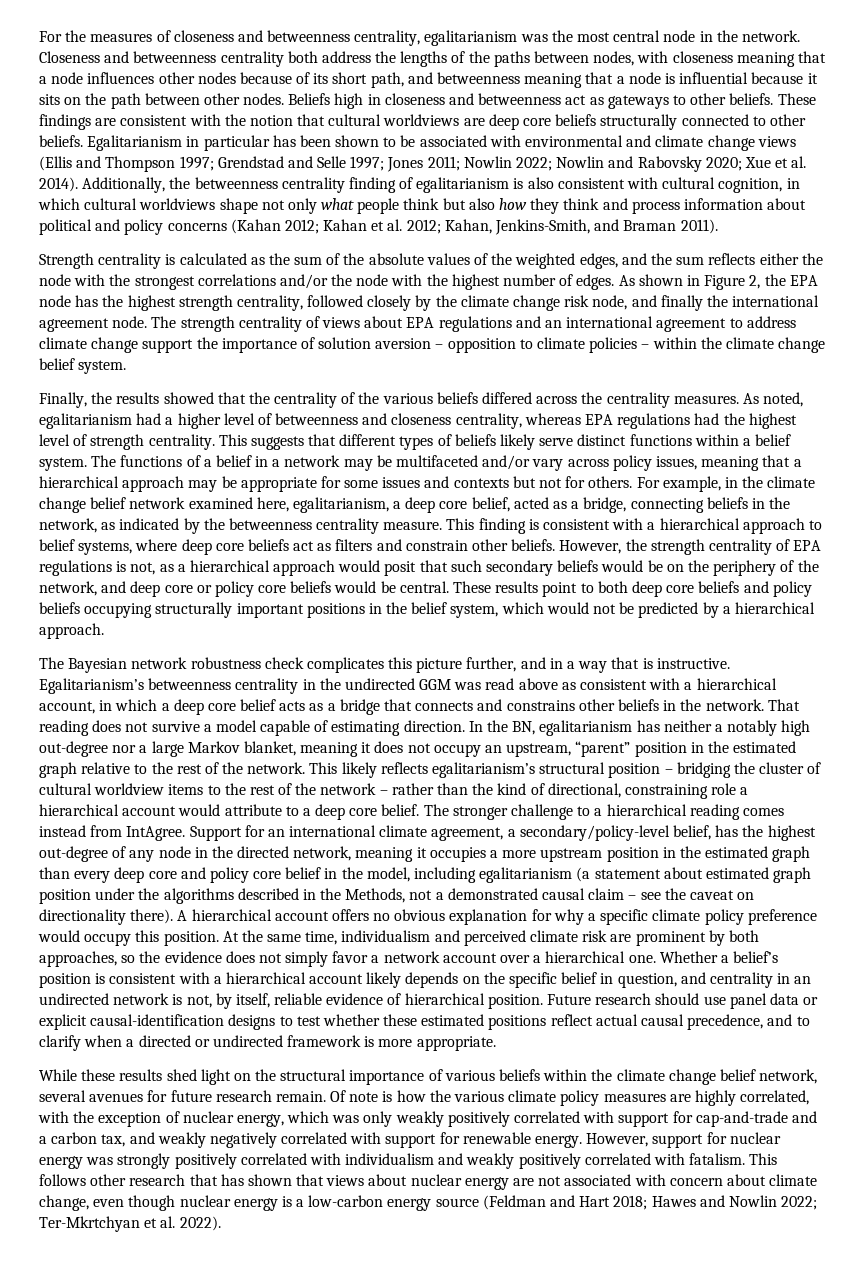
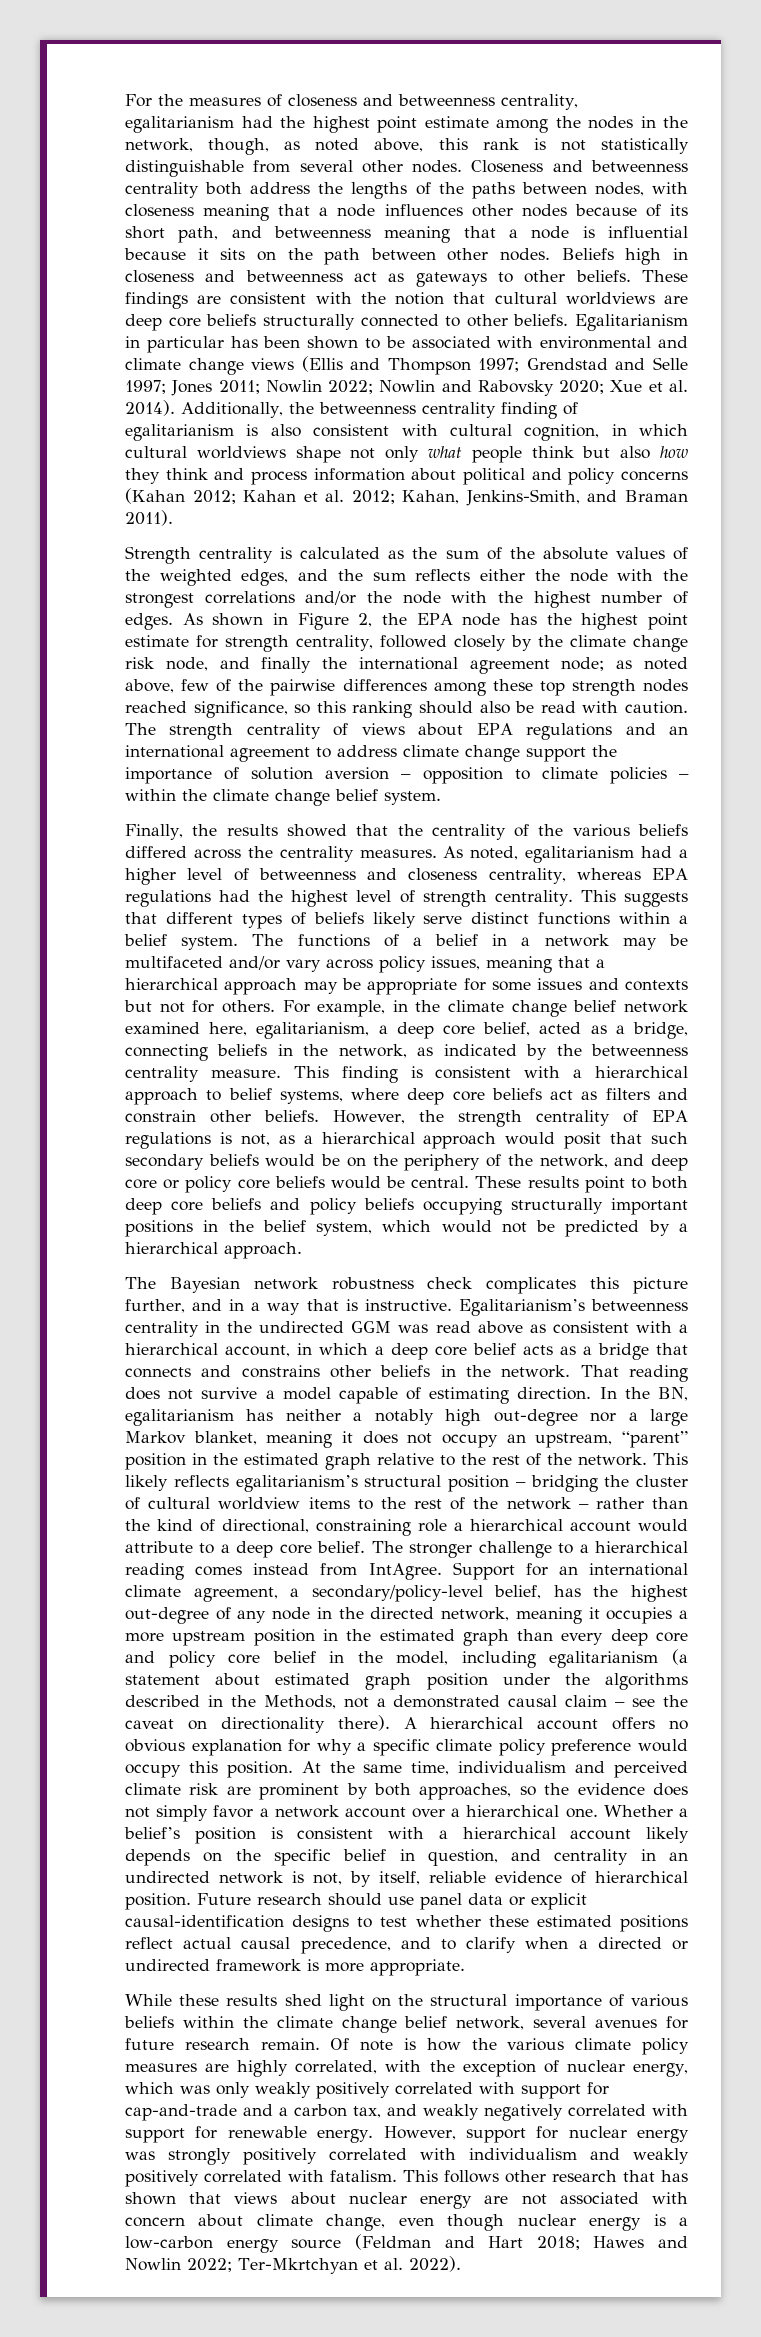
- For the measures of closeness and betweenness centrality, egalitarianism was the most central node in the network.
+ For the measures of closeness and betweenness centrality, egalitarianism had the highest point estimate among the nodes in the network, though, as noted above, this rank is not statistically distinguishable from several other nodes.
- As shown in Figure 2, the EPA node has the highest strength centrality, followed closely by the climate change risk node, and finally the international agreement node.
+ As shown in Figure 2, the EPA node has the highest point estimate for strength centrality, followed closely by the climate change risk node, and finally the international agreement node; as noted above, few of the pairwise differences among these top strength nodes reached significance, so this ranking should also be read with caution.

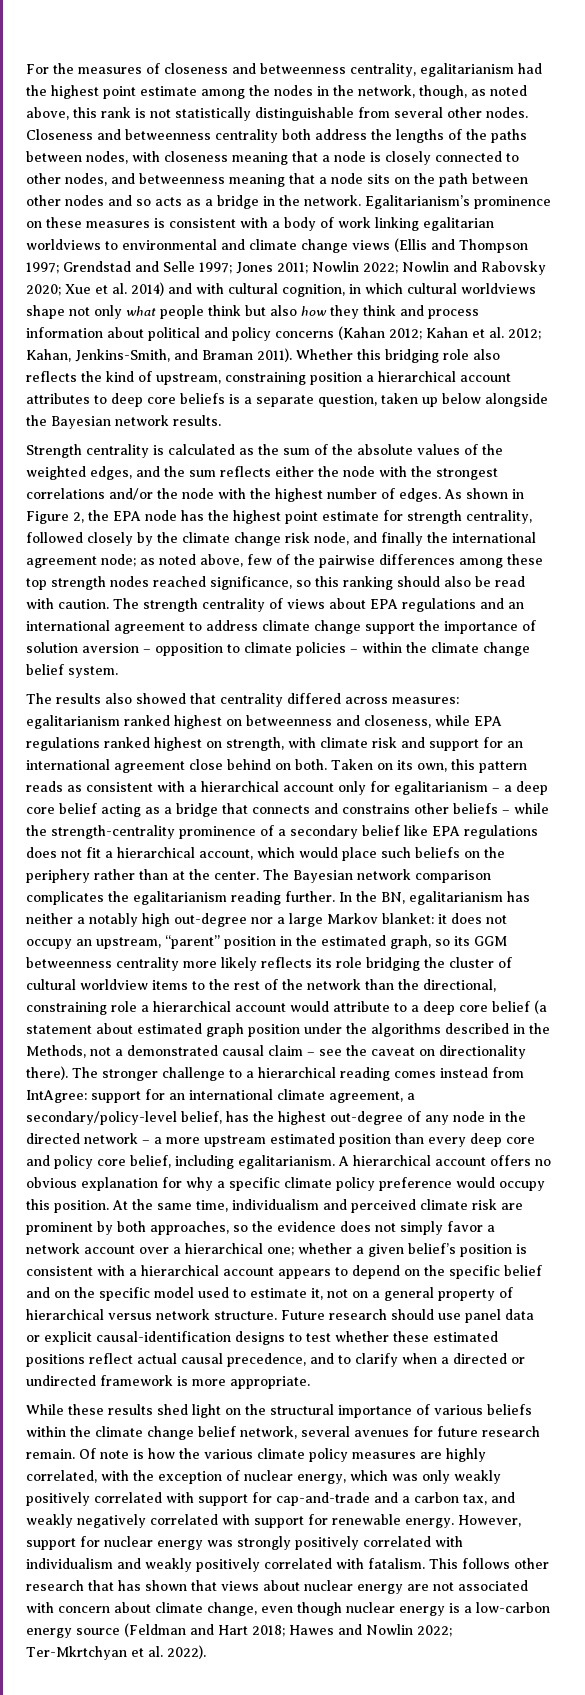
- Closeness and betweenness centrality both address the lengths of the paths between nodes, with closeness meaning that a node influences other nodes because of its short path, and betweenness meaning that a node is influential because it sits on the path between other nodes. Beliefs high in closeness and betweenness act as gateways to other beliefs. These findings are consistent with the notion that cultural worldviews are deep core beliefs structurally connected to other beliefs. Egalitarianism in particular has been shown to be associated with environmental and climate change views (Ellis and Thompson 1997;
+ Closeness and betweenness centrality both address the lengths of the paths between nodes, with closeness meaning that a node is closely connected to other nodes, and betweenness meaning that a node sits on the path between other nodes and so acts as a bridge in the network. Egalitarianism’s prominence on these measures is consistent with a body of work linking egalitarian worldviews to environmental and climate change views (Ellis and Thompson 1997;
- Xue et al. 2014). Additionally, the betweenness centrality finding of egalitarianism is also consistent with cultural cognition, in which cultural worldviews shape not only what people think but also how they think and process information about political and policy concerns (Kahan 2012;
+ Xue et al. 2014) and with cultural cognition, in which cultural worldviews shape not only what people think but also how they think and process information about political and policy concerns (Kahan 2012;
+ Whether this bridging role also reflects the kind of upstream, constraining position a hierarchical account attributes to deep core beliefs is a separate question, taken up below alongside the Bayesian network results.
- Finally, the results showed that the centrality of the various beliefs differed across the centrality measures. As noted, egalitarianism had a higher level of betweenness and closeness centrality, whereas EPA regulations had the highest level of strength centrality. This suggests that different types of beliefs likely serve distinct functions within a belief system. The functions of a belief in a network may be multifaceted and/or vary across policy issues, meaning that a hierarchical approach may be appropriate for some issues and contexts but not for others. For example, in the climate change belief network examined here, egalitarianism, a deep core belief, acted as a bridge, connecting beliefs in the network, as indicated by the betweenness centrality measure. This finding is consistent with a hierarchical approach to belief systems, where deep core beliefs act as filters and constrain other beliefs. However, the strength centrality of EPA regulations is not, as a hierarchical approach would posit that such secondary beliefs would be on the periphery of the network, and deep core or policy core beliefs would be central. These results point to both deep core beliefs and policy beliefs occupying structurally important positions in the belief system, which would not be predicted by a hierarchical approach.
- The Bayesian network robustness check complicates this picture further, and in a way that is instructive. Egalitarianism’s betweenness centrality in the undirected GGM was read above as consistent with a hierarchical account, in which a deep core belief acts as a bridge that connects and constrains other beliefs in the network. That reading does not survive a model capable of estimating direction.
+ The results also showed that centrality differed across measures: egalitarianism ranked highest on betweenness and closeness, while EPA regulations ranked highest on strength, with climate risk and support for an international agreement close behind on both. Taken on its own, this pattern reads as consistent with a hierarchical account only for egalitarianism – a deep core belief acting as a bridge that connects and constrains other beliefs – while the strength-centrality prominence of a secondary belief like EPA regulations does not fit a hierarchical account, which would place such beliefs on the periphery rather than at the center. The Bayesian network comparison complicates the egalitarianism reading further.
- In the BN, egalitarianism has neither a notably high out-degree nor a large Markov blanket, meaning it does not occupy an upstream, “parent” position in the estimated graph relative to the rest of the network. This likely reflects egalitarianism’s structural position – bridging the cluster of cultural worldview items to the rest of the network – rather than the kind of directional, constraining role a hierarchical account would attribute to a deep core belief. The stronger challenge to a hierarchical reading comes instead from IntAgree. Support for an international climate agreement, a secondary/policy-level belief, has the highest out-degree of any node in the directed network, meaning it occupies a more upstream position in the estimated graph than every deep core and policy core belief in the model, including egalitarianism (a statement about estimated graph position under the algorithms described in the Methods, not a demonstrated causal claim – see the caveat on directionality there).
+ In the BN, egalitarianism has neither a notably high out-degree nor a large Markov blanket: it does not occupy an upstream, “parent” position in the estimated graph, so its GGM betweenness centrality more likely reflects its role bridging the cluster of cultural worldview items to the rest of the network than the directional, constraining role a hierarchical account would attribute to a deep core belief (a statement about estimated graph position under the algorithms described in the Methods, not a demonstrated causal claim – see the caveat on directionality there).
+ The stronger challenge to a hierarchical reading comes instead from IntAgree: support for an international climate agreement, a secondary/policy-level belief, has the highest out-degree of any node in the directed network – a more upstream estimated position than every deep core and policy core belief, including egalitarianism.
- At the same time, individualism and perceived climate risk are prominent by both approaches, so the evidence does not simply favor a network account over a hierarchical one. Whether a belief’s position is consistent with a hierarchical account likely depends on the specific belief in question, and centrality in an undirected network is not, by itself, reliable evidence of hierarchical position.
+ At the same time, individualism and perceived climate risk are prominent by both approaches, so the evidence does not simply favor a network account over a hierarchical one; whether a given belief’s position is consistent with a hierarchical account appears to depend on the specific belief and on the specific model used to estimate it, not on a general property of hierarchical versus network structure.

